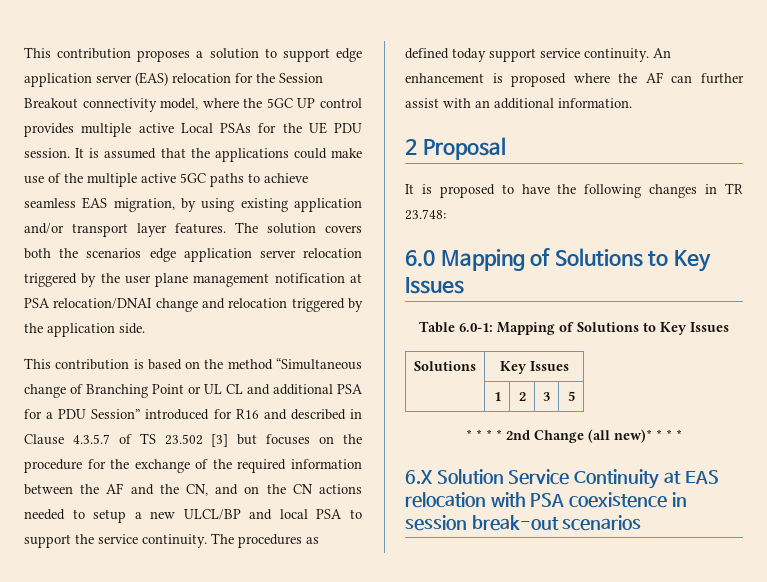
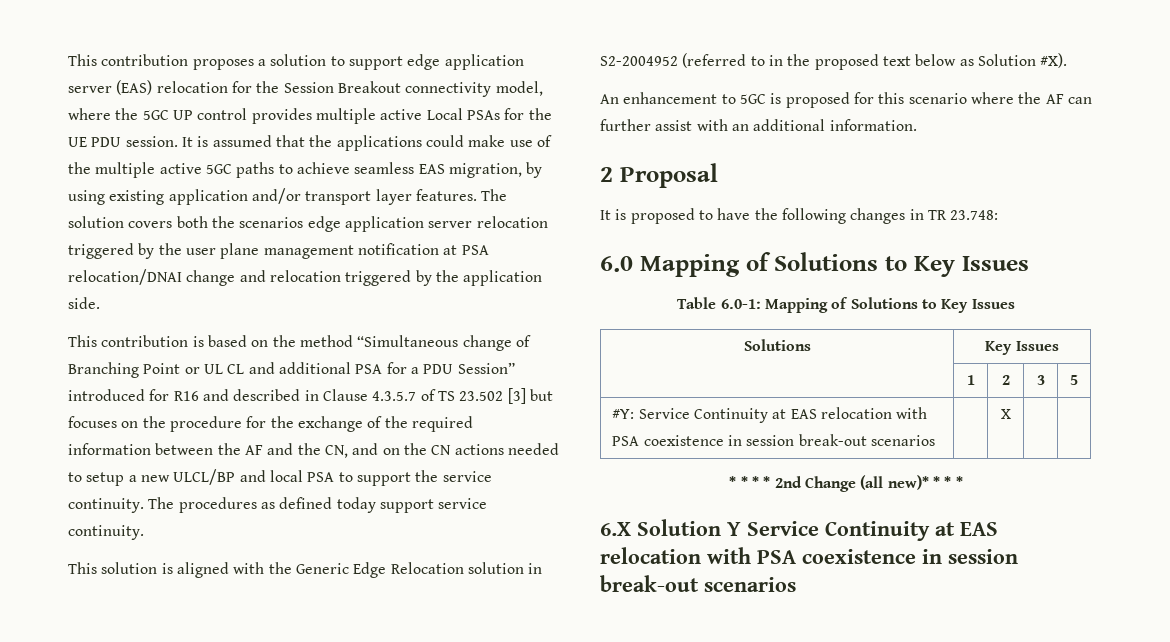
- The procedures as defined today support service continuity. An enhancement is proposed where the AF can further assist with an additional information.
+ The procedures as defined today support service continuity.
+ This solution is aligned with the Generic Edge Relocation solution in S2-2004952 (referred to in the proposed text below as Solution #X).
+ An enhancement to 5GC is proposed for this scenario where the AF can further assist with an additional information.
+ #Y: Service Continuity at EAS relocation with PSA coexistence in session break-out scenarios | | X | |
- 6.X Solution Service Continuity at EAS relocation with PSA coexistence in session break-out scenarios
+ 6.X Solution Y Service Continuity at EAS relocation with PSA coexistence in session break-out scenarios

